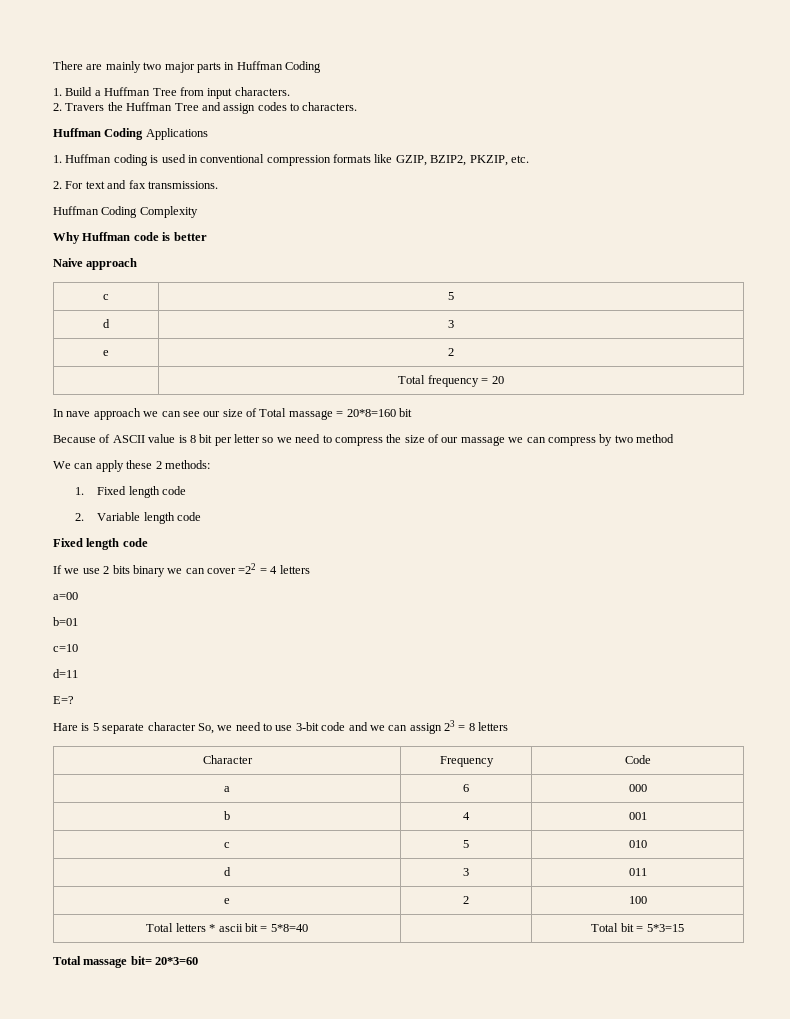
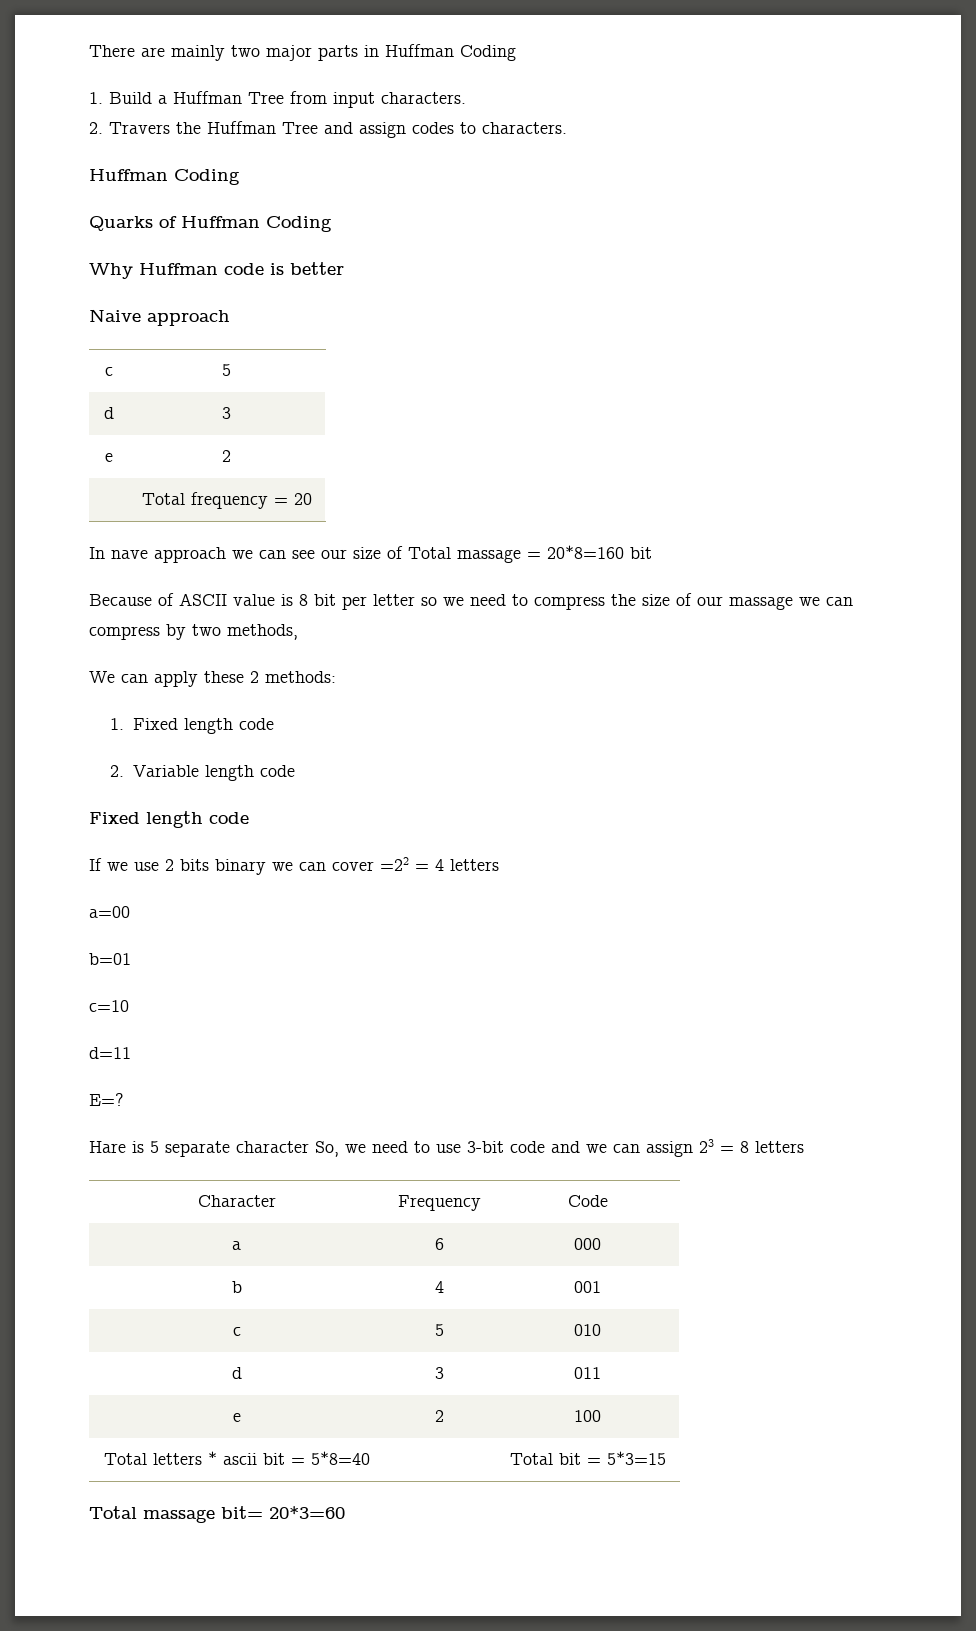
  2. Travers the Huffman Tree and assign codes to characters.
- Huffman Coding Applications
- 1. Huffman coding is used in conventional compression formats like GZIP, BZIP2, PKZIP, etc.
- 2. For text and fax transmissions.
- Huffman Coding Complexity
+ Huffman Coding
+ Quarks of Huffman Coding
- Because of ASCII value is 8 bit per letter so we need to compress the size of our massage we can compress by two method
+ Because of ASCII value is 8 bit per letter so we need to compress the size of our massage we can compress by two methods,

